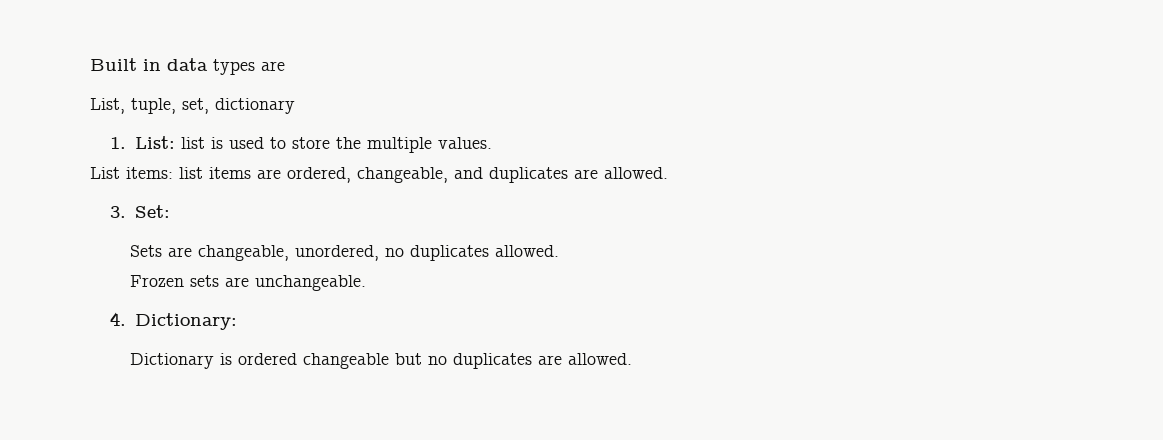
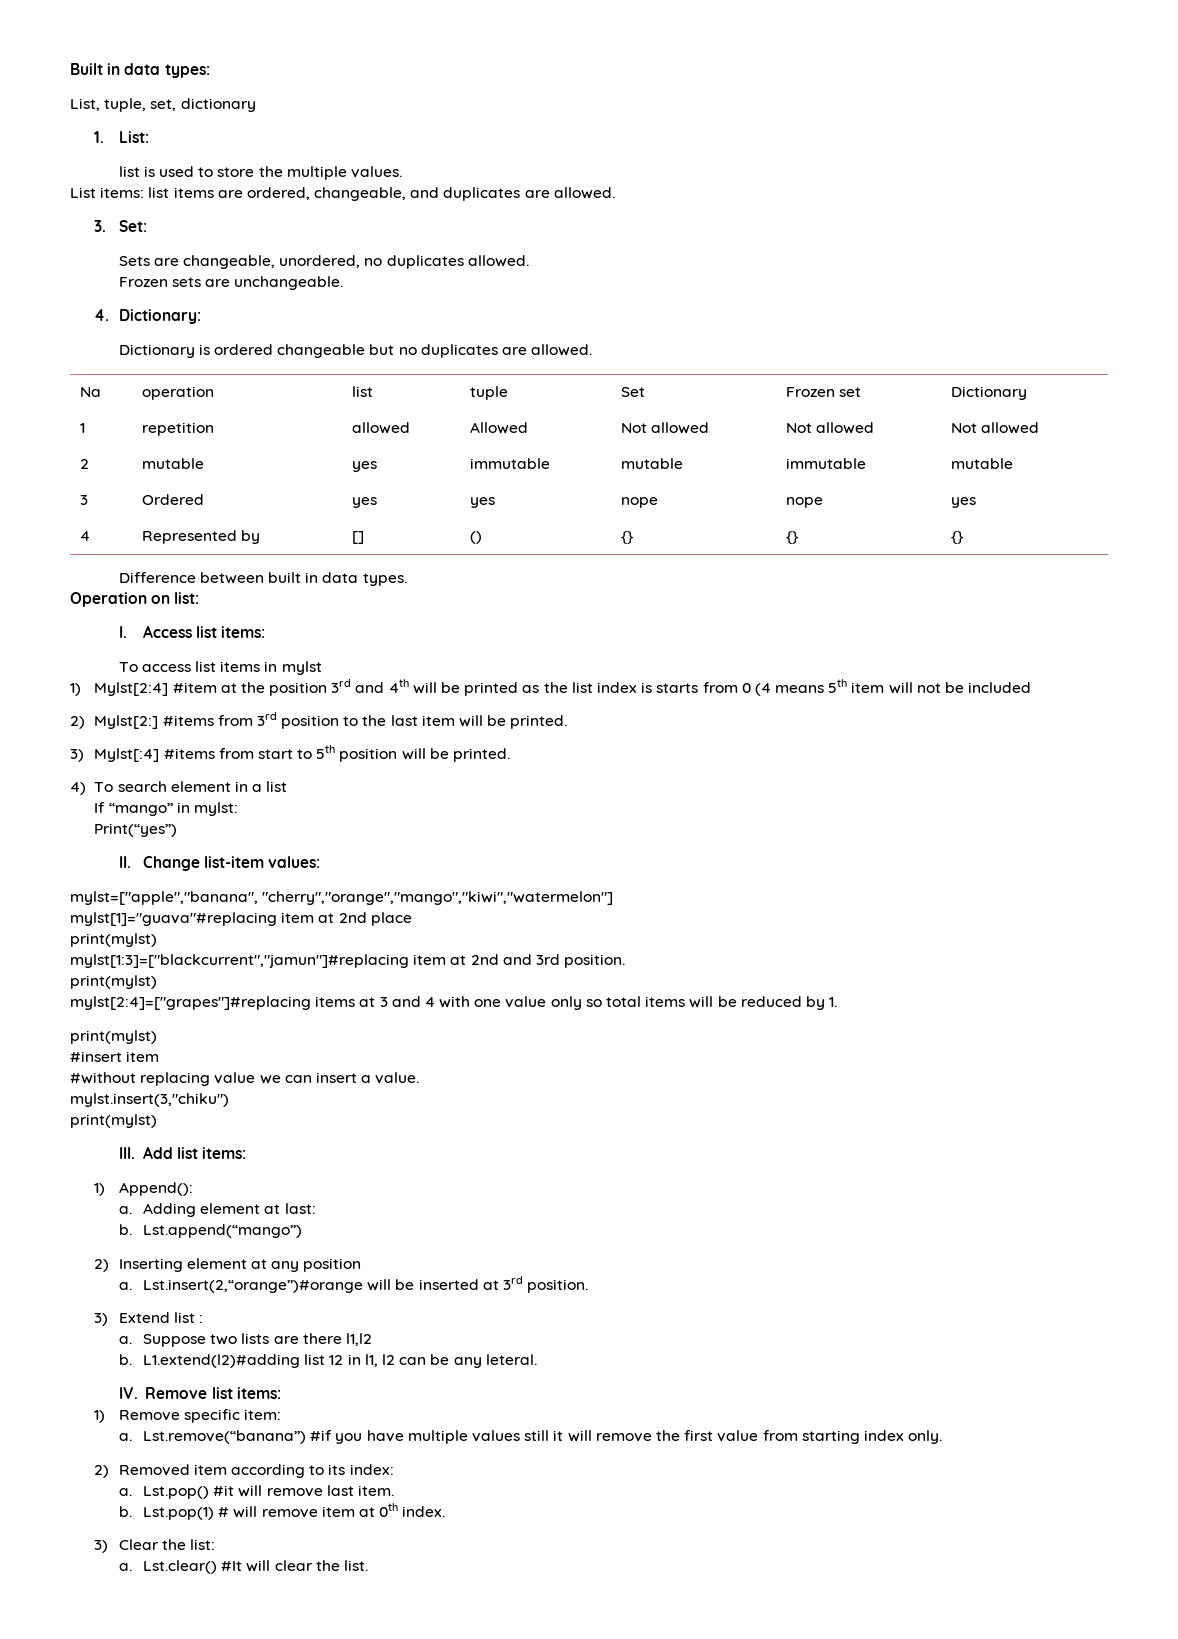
- Built in data types are
+ Built in data types:
- 1. List: list is used to store the multiple values.
+ 1. List:
+ list is used to store the multiple values.
+ Na | operation | list | tuple | Set | Frozen set | Dictionary
+ 1 | repetition | allowed | Allowed | Not allowed | Not allowed | Not allowed
+ 2 | mutable | yes | immutable | mutable | immutable | mutable
+ 3 | Ordered | yes | yes | nope | nope | yes
+ 4 | Represented by | [] | () | {} | {} | {}
+ Difference between built in data types.
+ Operation on list:
+ I. Access list items:
+ To access list items in mylst
+ 1) Mylst[2:4] #item at the position 3rd and 4th will be printed as the list index is starts from 0 (4 means 5th item will not be included
+ 2) Mylst[2:] #items from 3rd position to the last item will be printed.
+ 3) Mylst[:4] #items from start to 5th position will be printed.
+ 4) To search element in a list
+ If “mango” in mylst:
+ Print(“yes”)
+ II. Change list-item values:
+ mylst=["apple","banana", "cherry","orange","mango","kiwi","watermelon"]
+ mylst[1]="guava"#replacing item at 2nd place
+ print(mylst)
+ mylst[1:3]=["blackcurrent","jamun"]#replacing item at 2nd and 3rd position.
+ print(mylst)
+ mylst[2:4]=["grapes"]#replacing items at 3 and 4 with one value only so total items will be reduced by 1.
+ print(mylst)
+ #insert item
+ #without replacing value we can insert a value.
+ mylst.insert(3,"chiku")
+ print(mylst)
+ III. Add list items:
+ 1) Append():
+ a. Adding element at last:
+ b. Lst.append(“mango”)
+ 2) Inserting element at any position
+ a. Lst.insert(2,“orange”)#orange will be inserted at 3rd position.
+ 3) Extend list :
+ a. Suppose two lists are there l1,l2
+ b. L1.extend(l2)#adding list 12 in l1, l2 can be any leteral.
+ IV. Remove list items:
+ 1) Remove specific item:
+ a. Lst.remove(“banana”) #if you have multiple values still it will remove the first value from starting index only.
+ 2) Removed item according to its index:
+ a. Lst.pop() #it will remove last item.
+ b. Lst.pop(1) # will remove item at 0th index.
+ 3) Clear the list:
+ a. Lst.clear() #It will clear the list.

